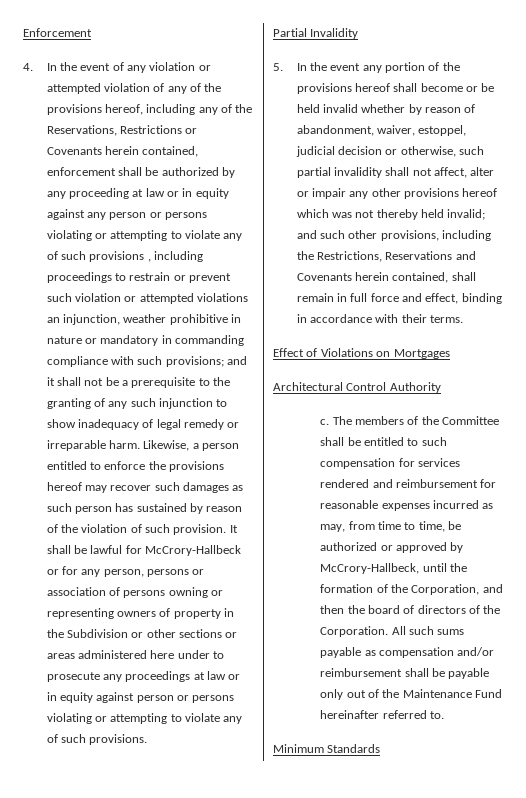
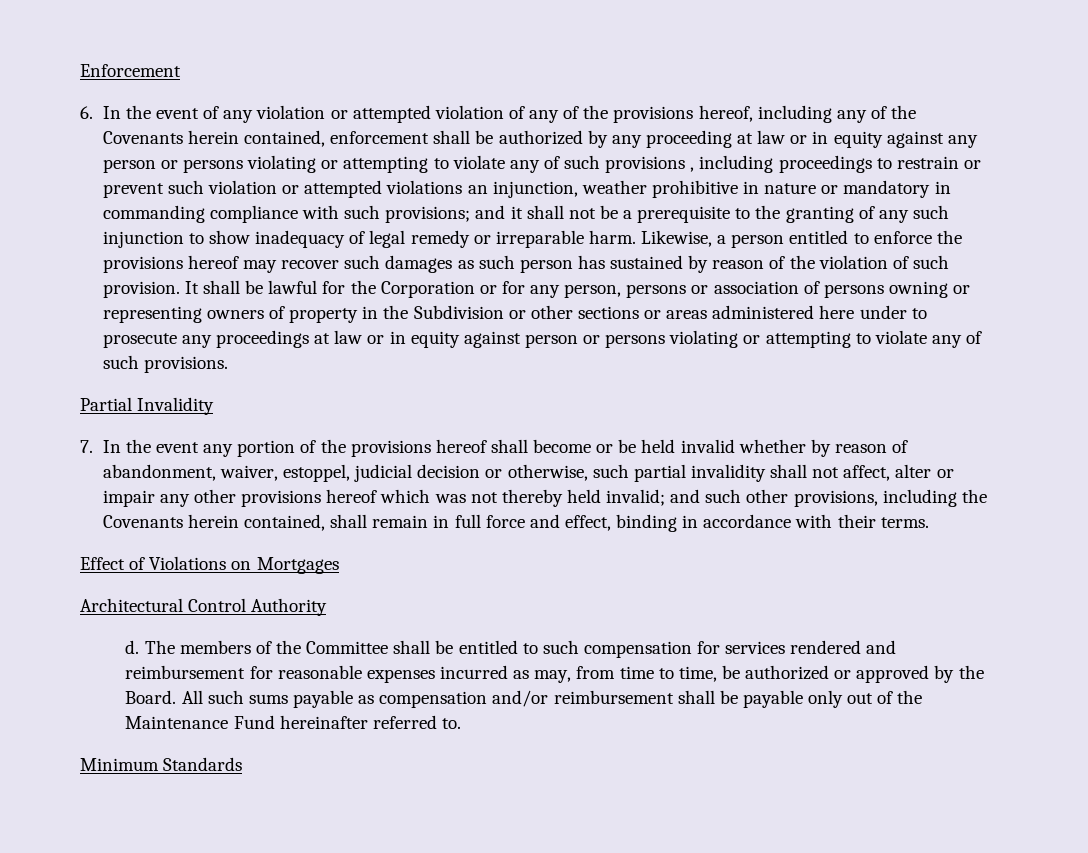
- 4. In the event of any violation or attempted violation of any of the provisions hereof, including any of the Reservations, Restrictions or Covenants herein contained, enforcement shall be authorized by any proceeding at law or in equity against any person or persons violating or attempting to violate any of such provisions , including proceedings to restrain or prevent such violation or attempted violations an injunction, weather prohibitive in nature or mandatory in commanding compliance with such provisions;
+ 6. In the event of any violation or attempted violation of any of the provisions hereof, including any of the Covenants herein contained, enforcement shall be authorized by any proceeding at law or in equity against any person or persons violating or attempting to violate any of such provisions , including proceedings to restrain or prevent such violation or attempted violations an injunction, weather prohibitive in nature or mandatory in commanding compliance with such provisions;
- It shall be lawful for McCrory-Hallbeck or for any person, persons or association of persons owning or representing owners of property in the Subdivision or other sections or areas administered here under to prosecute any proceedings at law or in equity against person or persons violating or attempting to violate any of such provisions.
+ It shall be lawful for the Corporation or for any person, persons or association of persons owning or representing owners of property in the Subdivision or other sections or areas administered here under to prosecute any proceedings at law or in equity against person or persons violating or attempting to violate any of such provisions.
- 5. In the event any portion of the provisions hereof shall become or be held invalid whether by reason of abandonment, waiver, estoppel, judicial decision or otherwise, such partial invalidity shall not affect, alter or impair any other provisions hereof which was not thereby held invalid;
+ 7. In the event any portion of the provisions hereof shall become or be held invalid whether by reason of abandonment, waiver, estoppel, judicial decision or otherwise, such partial invalidity shall not affect, alter or impair any other provisions hereof which was not thereby held invalid;
- and such other provisions, including the Restrictions, Reservations and Covenants herein contained, shall remain in full force and effect, binding in accordance with their terms.
+ and such other provisions, including the Covenants herein contained, shall remain in full force and effect, binding in accordance with their terms.
- c.
+ d.
- The members of the Committee shall be entitled to such compensation for services rendered and reimbursement for reasonable expenses incurred as may, from time to time, be authorized or approved by McCrory-Hallbeck, until the formation of the Corporation, and then the board of directors of the Corporation.
+ The members of the Committee shall be entitled to such compensation for services rendered and reimbursement for reasonable expenses incurred as may, from time to time, be authorized or approved by the Board.

